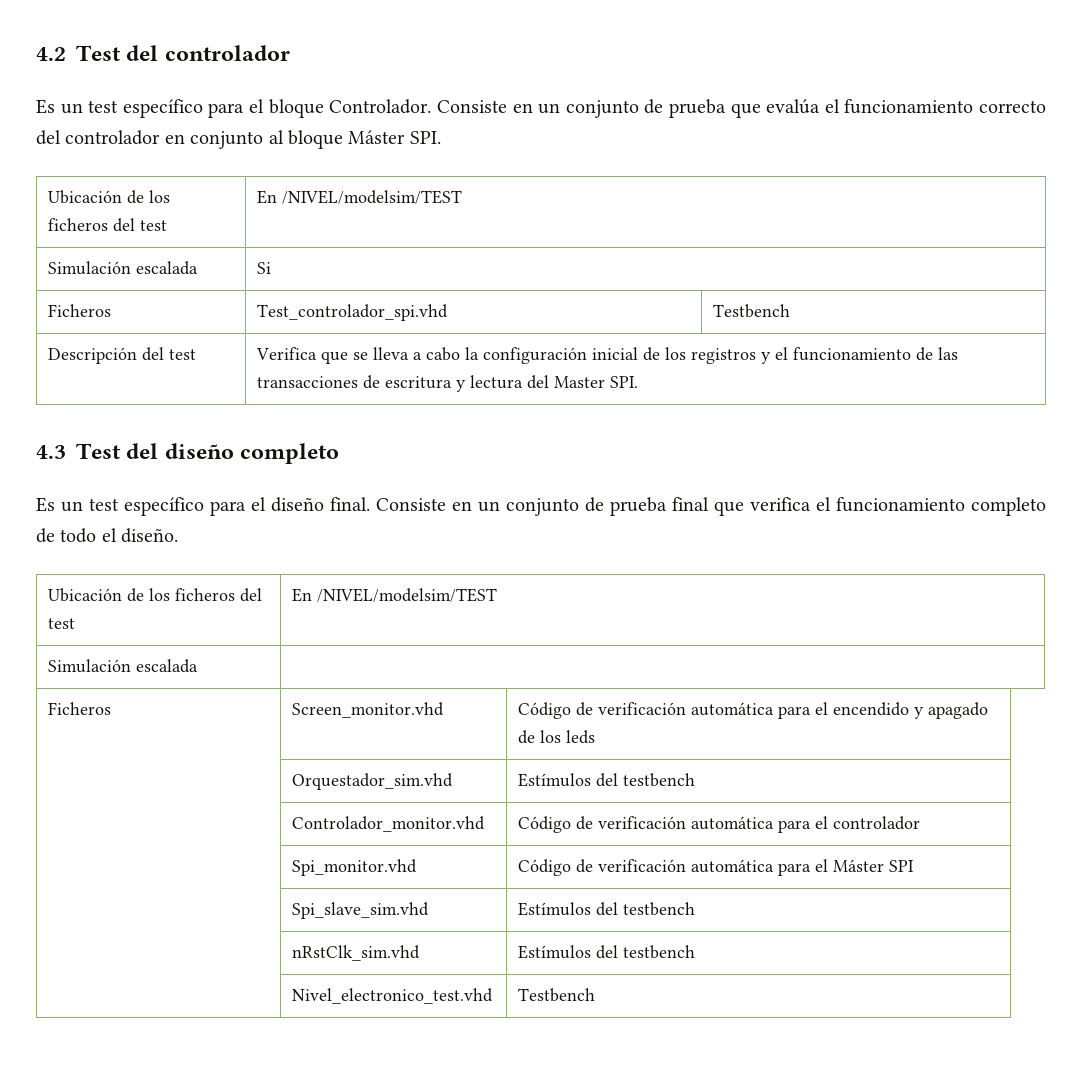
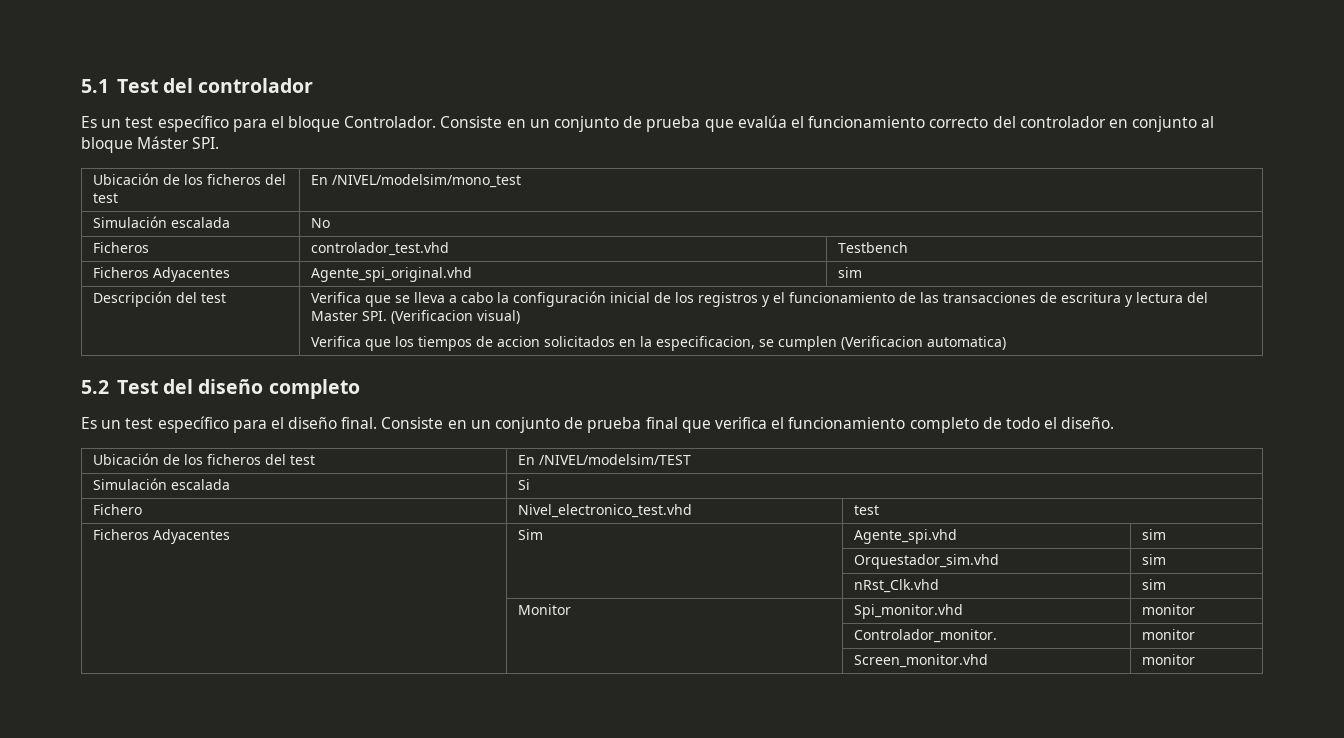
- 4.2 Test del controlador
+ 5.1 Test del controlador
  Consiste en un conjunto de prueba que evalúa el funcionamiento correcto del controlador en conjunto al bloque Máster SPI.
- Ubicación de los ficheros del test | En /NIVEL/modelsim/TEST
- Simulación escalada | Si
- Ficheros | Test_controlador_spi.vhd | Testbench
+ Ubicación de los ficheros del test | En /NIVEL/modelsim/mono_test
+ Simulación escalada | No
+ Ficheros | controlador_test.vhd | Testbench
+ Ficheros Adyacentes | Agente_spi_original.vhd | sim
- Verifica que se lleva a cabo la configuración inicial de los registros y el funcionamiento de las transacciones de escritura y lectura del Master SPI.
- 4.3 Test del diseño completo
+ Verifica que se lleva a cabo la configuración inicial de los registros y el funcionamiento de las transacciones de escritura y lectura del Master SPI. (Verificacion visual)
+ Verifica que los tiempos de accion solicitados en la especificacion, se cumplen (Verificacion automatica)
+ 5.2 Test del diseño completo
  Consiste en un conjunto de prueba final que verifica el funcionamiento completo de todo el diseño.
  Ubicación de los ficheros del test | En /NIVEL/modelsim/TEST
- Simulación escalada |
- Ficheros | Screen_monitor.vhd | Código de verificación automática para el encendido y apagado de los leds
- | Orquestador_sim.vhd | Estímulos del testbench
- | Controlador_monitor.vhd | Código de verificación automática para el controlador
- | Spi_monitor.vhd | Código de verificación automática para el Máster SPI
- | Spi_slave_sim.vhd | Estímulos del testbench
- | nRstClk_sim.vhd | Estímulos del testbench
- | Nivel_electronico_test.vhd | Testbench
+ Simulación escalada | Si
+ Fichero | Nivel_electronico_test.vhd | test
+ Ficheros Adyacentes | Sim | Agente_spi.vhd | sim
+ | | Orquestador_sim.vhd | sim
+ | | nRst_Clk.vhd | sim
+ | Monitor | Spi_monitor.vhd | monitor
+ | | Controlador_monitor. | monitor
+ | | Screen_monitor.vhd | monitor

